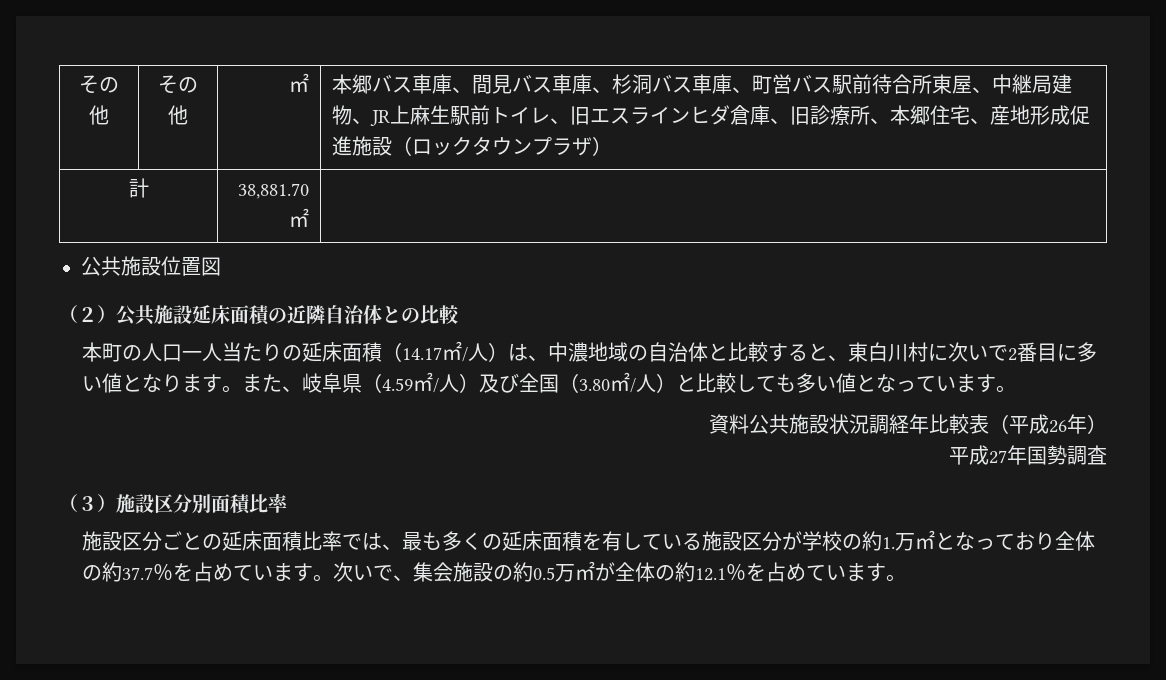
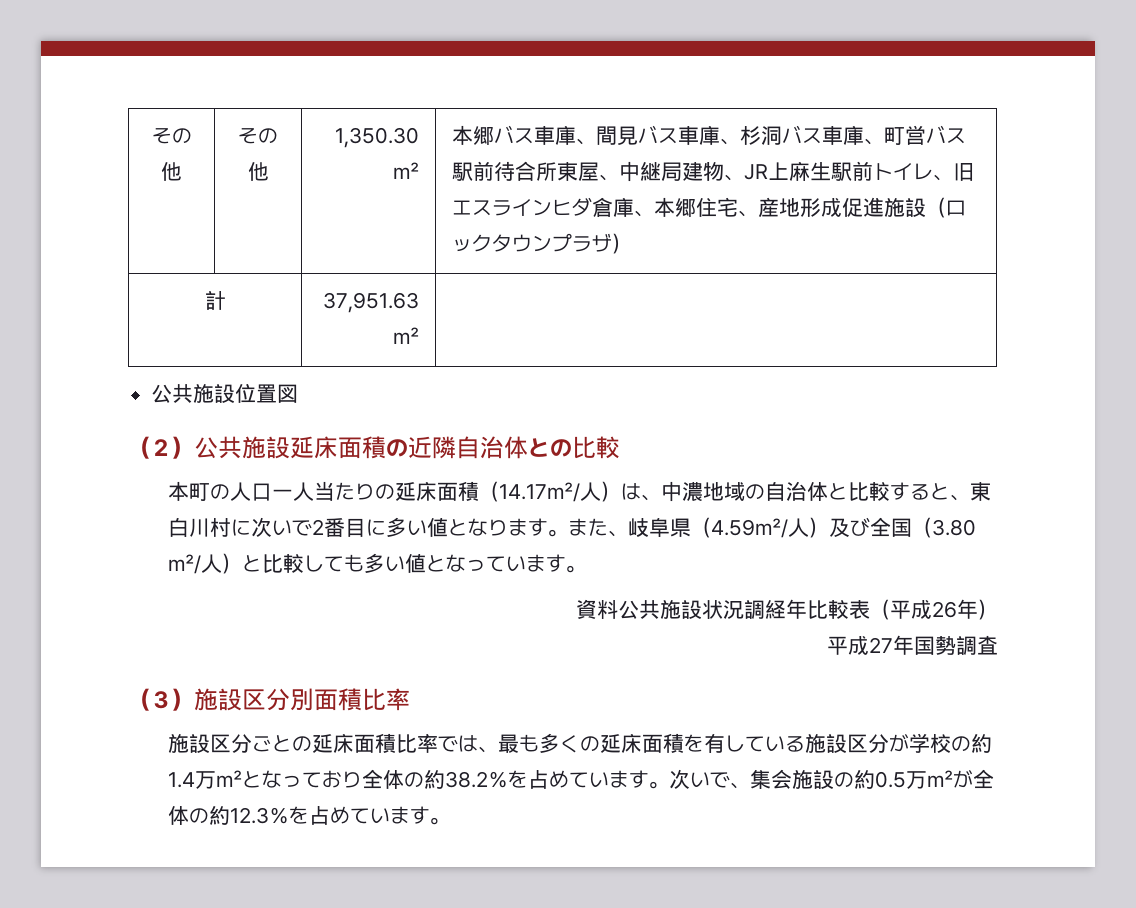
- その他 | ㎡
+ その他 | 1,350.30㎡
- 本郷バス車庫、間見バス車庫、杉洞バス車庫、町営バス駅前待合所東屋、中継局建物、JR上麻生駅前トイレ、旧エスラインヒダ倉庫、旧診療所、本郷住宅、産地形成促進施設（ロックタウンプラザ）
+ 本郷バス車庫、間見バス車庫、杉洞バス車庫、町営バス駅前待合所東屋、中継局建物、JR上麻生駅前トイレ、旧エスラインヒダ倉庫、本郷住宅、産地形成促進施設（ロックタウンプラザ）
- 計 | 38,881.70㎡ |
+ 計 | 37,951.63㎡ |
- 施設区分ごとの延床面積比率では、最も多くの延床面積を有している施設区分が学校の約1.万㎡となっており全体の約37.7％を占めています。
+ 施設区分ごとの延床面積比率では、最も多くの延床面積を有している施設区分が学校の約1.4万㎡となっており全体の約38.2％を占めています。
- 次いで、集会施設の約0.5万㎡が全体の約12.1％を占めています。
+ 次いで、集会施設の約0.5万㎡が全体の約12.3％を占めています。

